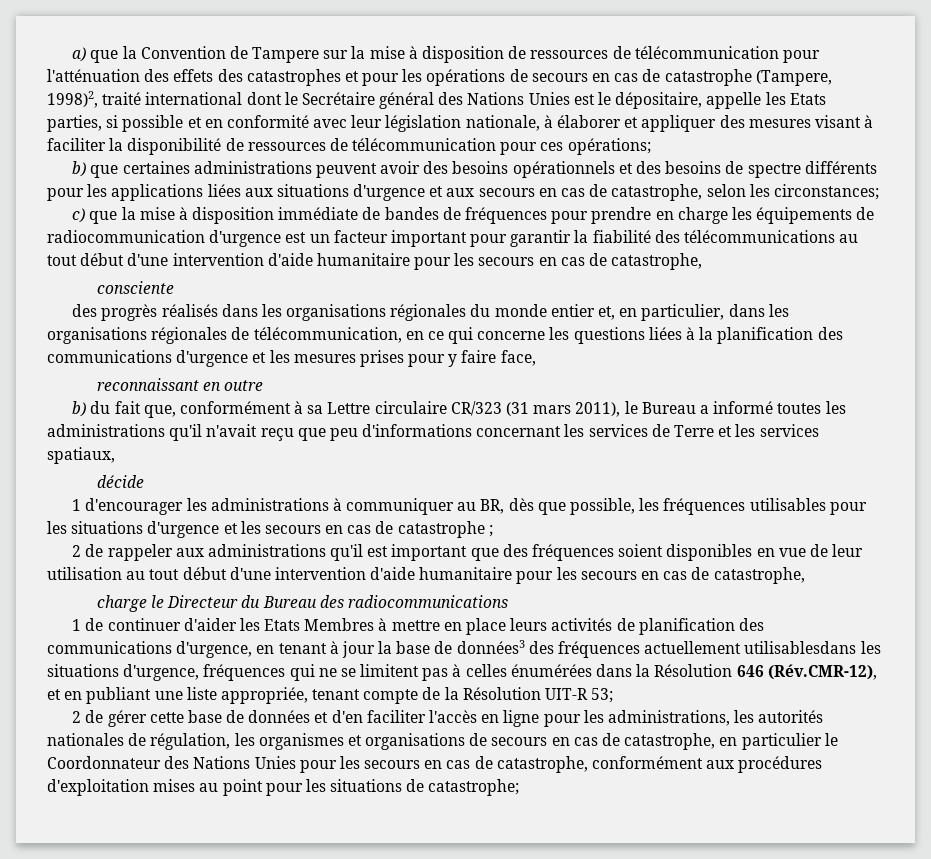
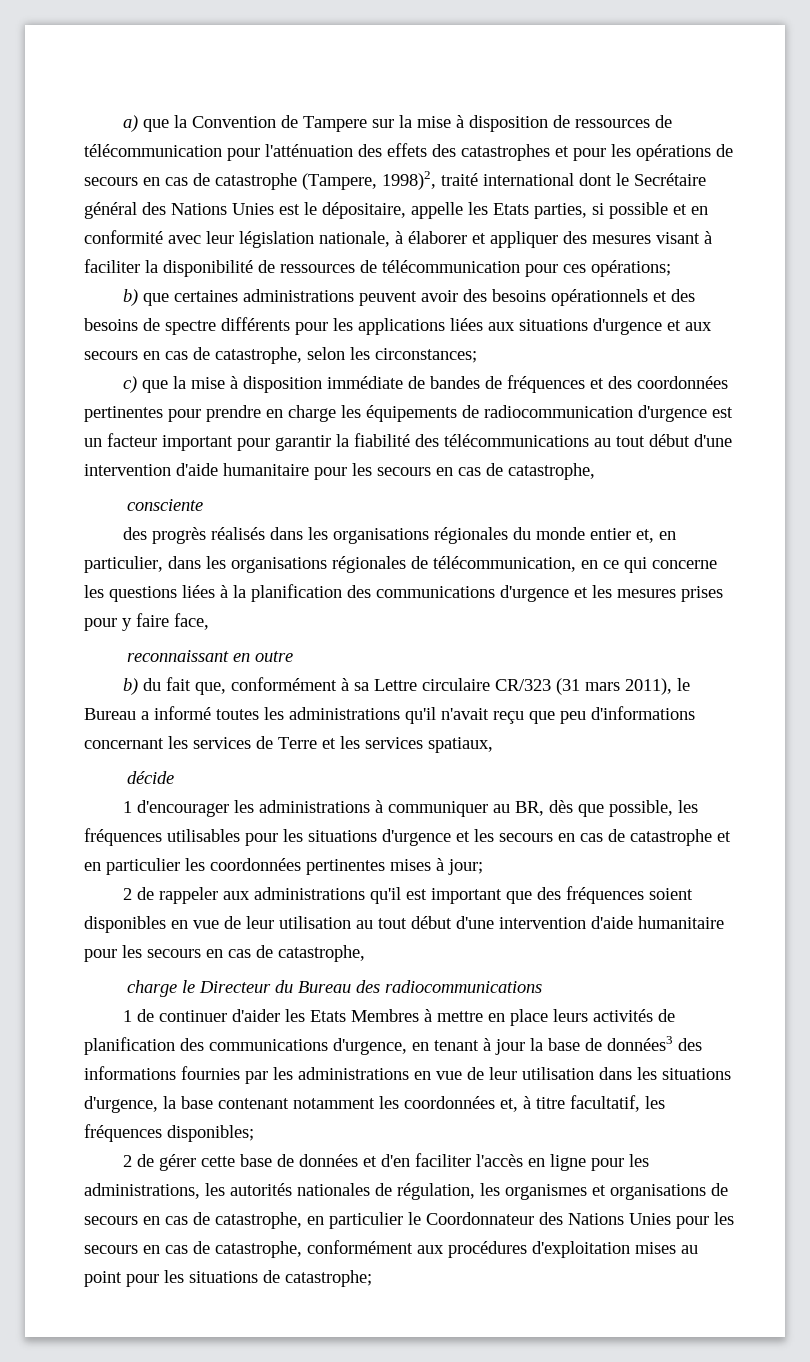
- c) que la mise à disposition immédiate de bandes de fréquences pour prendre en charge les équipements de radiocommunication d'urgence est un facteur important pour garantir la fiabilité des télécommunications au tout début d'une intervention d'aide humanitaire pour les secours en cas de catastrophe,
+ c) que la mise à disposition immédiate de bandes de fréquences et des coordonnées pertinentes pour prendre en charge les équipements de radiocommunication d'urgence est un facteur important pour garantir la fiabilité des télécommunications au tout début d'une intervention d'aide humanitaire pour les secours en cas de catastrophe,
- 1 d'encourager les administrations à communiquer au BR, dès que possible, les fréquences utilisables pour les situations d'urgence et les secours en cas de catastrophe ;
+ 1 d'encourager les administrations à communiquer au BR, dès que possible, les fréquences utilisables pour les situations d'urgence et les secours en cas de catastrophe et en particulier les coordonnées pertinentes mises à jour;
- 1 de continuer d'aider les Etats Membres à mettre en place leurs activités de planification des communications d'urgence, en tenant à jour la base de données3 des fréquences actuellement utilisablesdans les situations d'urgence, fréquences qui ne se limitent pas à celles énumérées dans la Résolution 646 (Rév.CMR-12), et en publiant une liste appropriée, tenant compte de la Résolution UIT-R 53;
+ 1 de continuer d'aider les Etats Membres à mettre en place leurs activités de planification des communications d'urgence, en tenant à jour la base de données3 des informations fournies par les administrations en vue de leur utilisation dans les situations d'urgence, la base contenant notamment les coordonnées et, à titre facultatif, les fréquences disponibles;

